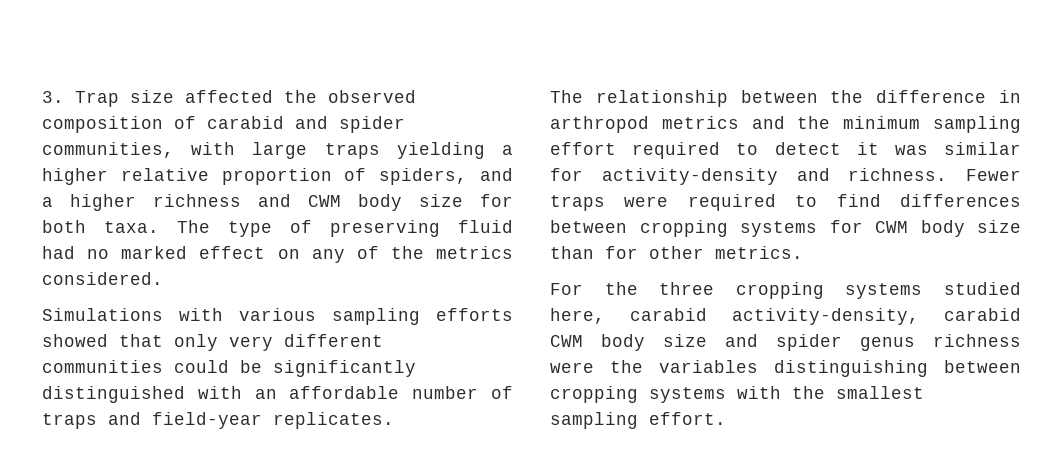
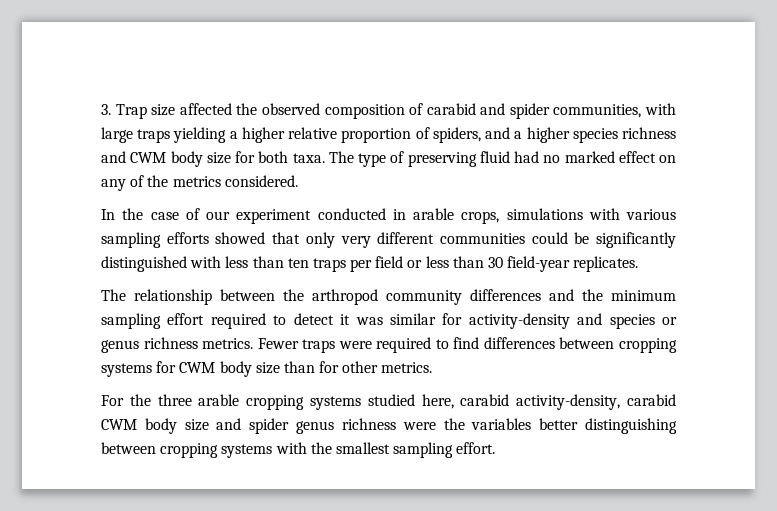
- 3. Trap size affected the observed composition of carabid and spider communities, with large traps yielding a higher relative proportion of spiders, and a higher richness and CWM body size for both taxa.
+ 3. Trap size affected the observed composition of carabid and spider communities, with large traps yielding a higher relative proportion of spiders, and a higher species richness and CWM body size for both taxa.
- Simulations with various sampling efforts showed that only very different communities could be significantly distinguished with an affordable number of traps and field-year replicates.
+ In the case of our experiment conducted in arable crops, simulations with various sampling efforts showed that only very different communities could be significantly distinguished with less than ten traps per field or less than 30 field-year replicates.
- The relationship between the difference in arthropod metrics and the minimum sampling effort required to detect it was similar for activity-density and richness.
+ The relationship between the arthropod community differences and the minimum sampling effort required to detect it was similar for activity-density and species or genus richness metrics.
- For the three cropping systems studied here, carabid activity-density, carabid CWM body size and spider genus richness were the variables distinguishing between cropping systems with the smallest sampling effort.
+ For the three arable cropping systems studied here, carabid activity-density, carabid CWM body size and spider genus richness were the variables better distinguishing between cropping systems with the smallest sampling effort.

